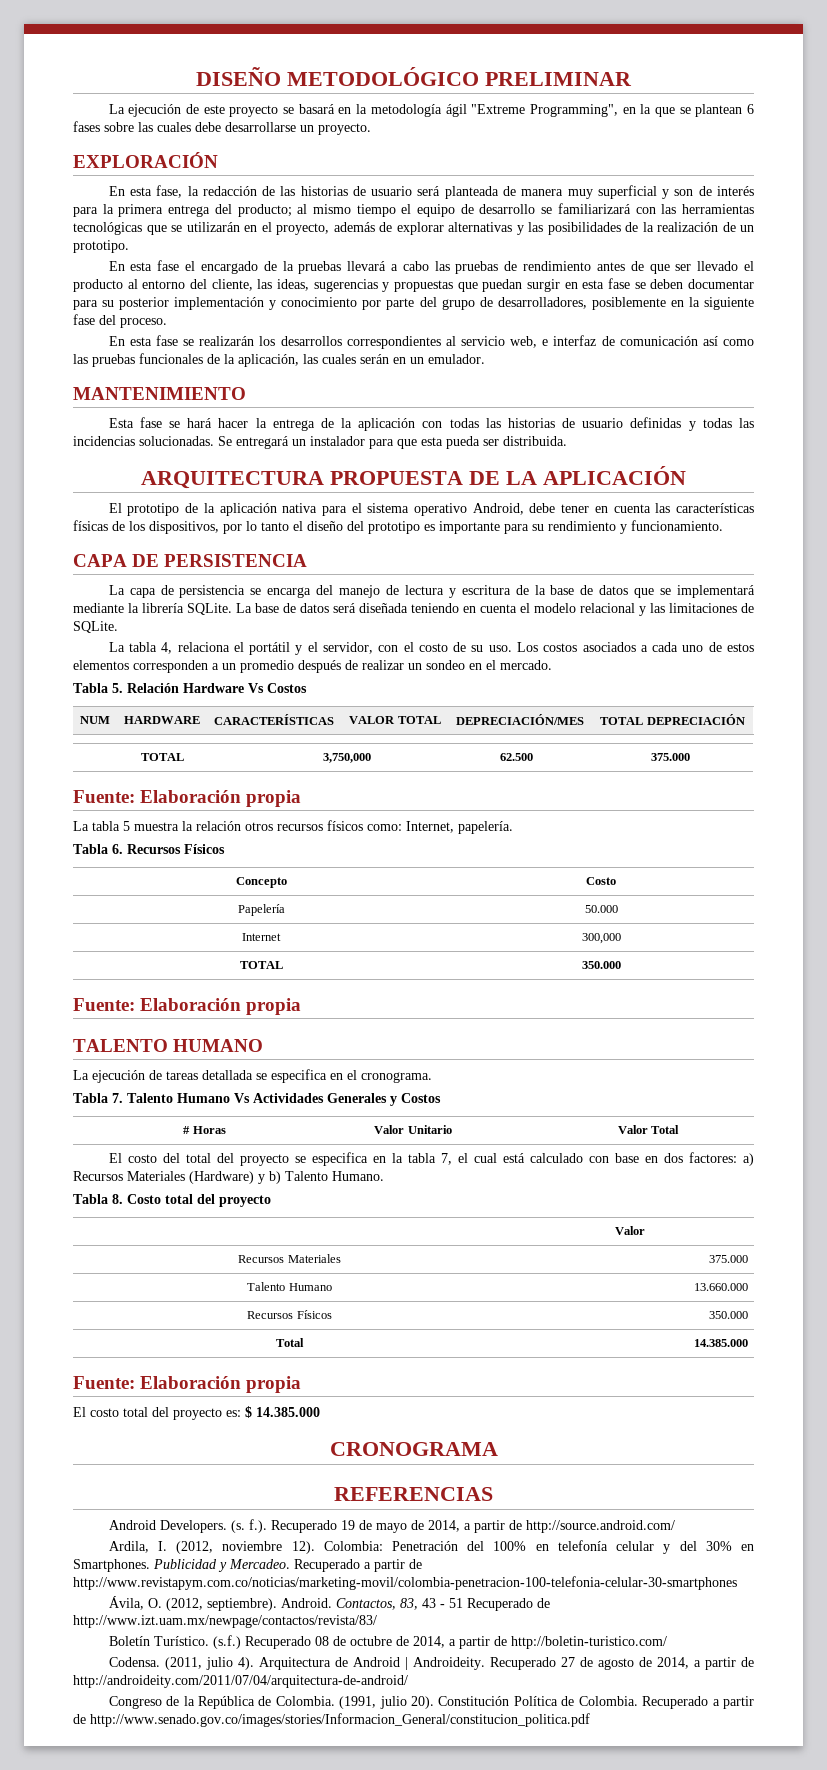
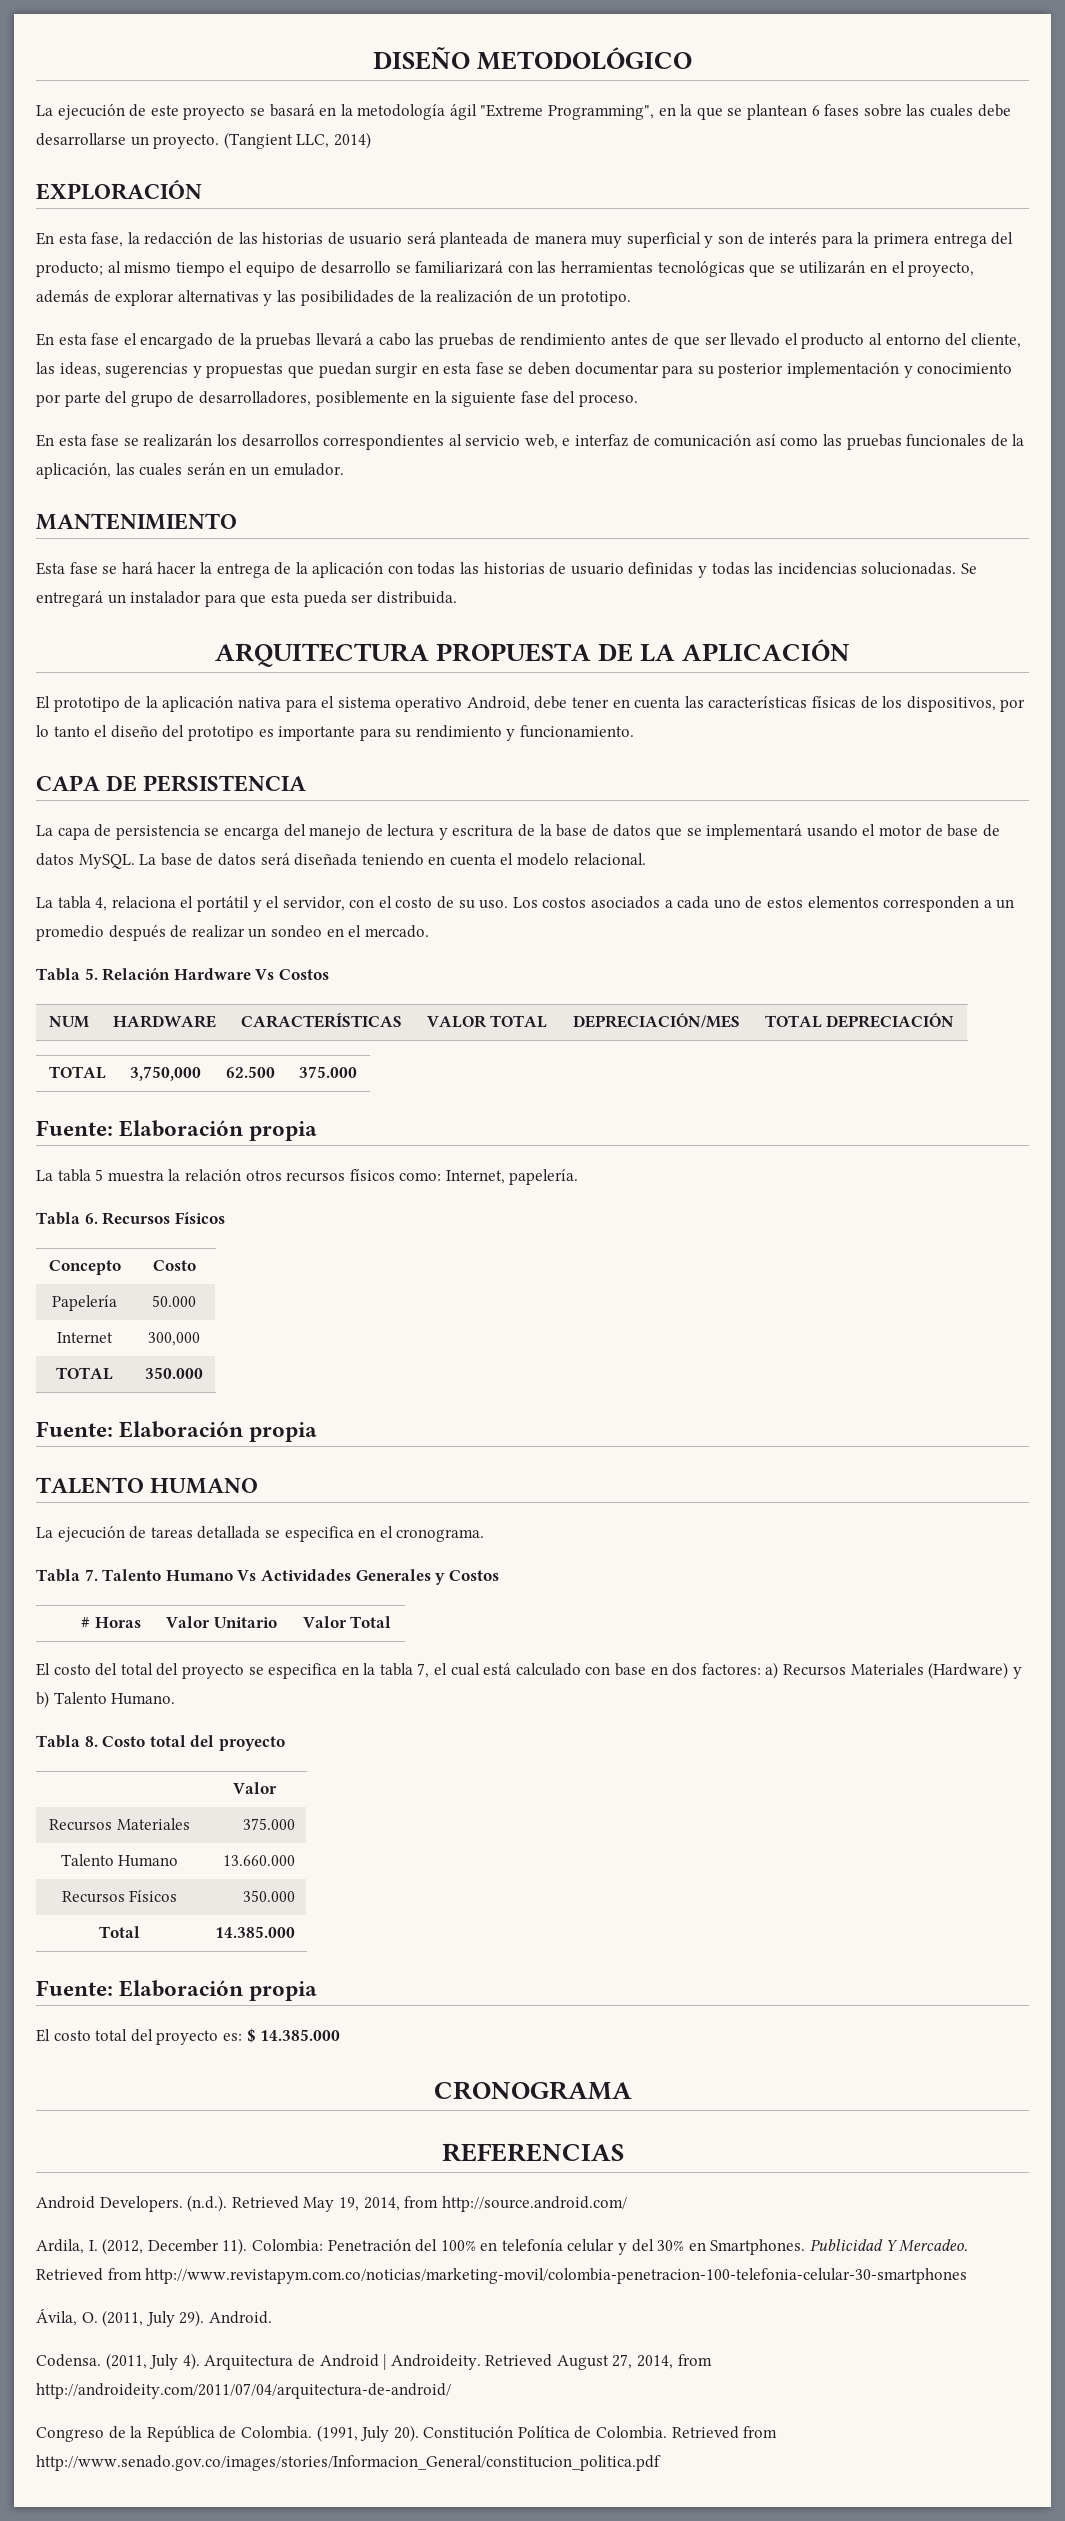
- DISEÑO METODOLÓGICO PRELIMINAR
+ DISEÑO METODOLÓGICO
+ (Tangient LLC, 2014)
- La capa de persistencia se encarga del manejo de lectura y escritura de la base de datos que se implementará mediante la librería SQLite.
+ La capa de persistencia se encarga del manejo de lectura y escritura de la base de datos que se implementará usando el motor de base de datos MySQL.
- La base de datos será diseñada teniendo en cuenta el modelo relacional y las limitaciones de SQLite.
+ La base de datos será diseñada teniendo en cuenta el modelo relacional.
- (s. f.). Recuperado 19 de mayo de 2014, a partir de http://source.android.com/
+ (n.d.). Retrieved May 19, 2014, from http://source.android.com/
- Ardila, I. (2012, noviembre 12).
+ Ardila, I. (2012, December 11).
- Publicidad y Mercadeo. Recuperado a partir de http://www.revistapym.com.co/noticias/marketing-movil/colombia-penetracion-100-telefonia-celular-30-smartphones
- Ávila, O. (2012, septiembre). Android. Contactos, 83, 43 - 51 Recuperado de http://www.izt.uam.mx/newpage/contactos/revista/83/
- Boletín Turístico. (s.f.) Recuperado 08 de octubre de 2014, a partir de http://boletin-turistico.com/
+ Publicidad Y Mercadeo. Retrieved from http://www.revistapym.com.co/noticias/marketing-movil/colombia-penetracion-100-telefonia-celular-30-smartphones
+ Ávila, O. (2011, July 29). Android.
- (2011, julio 4).
+ (2011, July 4).
- Recuperado 27 de agosto de 2014, a partir de http://androideity.com/2011/07/04/arquitectura-de-android/
+ Retrieved August 27, 2014, from http://androideity.com/2011/07/04/arquitectura-de-android/
- (1991, julio 20).
+ (1991, July 20).
- Recuperado a partir de http://www.senado.gov.co/images/stories/Informacion_General/constitucion_politica.pdf
+ Retrieved from http://www.senado.gov.co/images/stories/Informacion_General/constitucion_politica.pdf

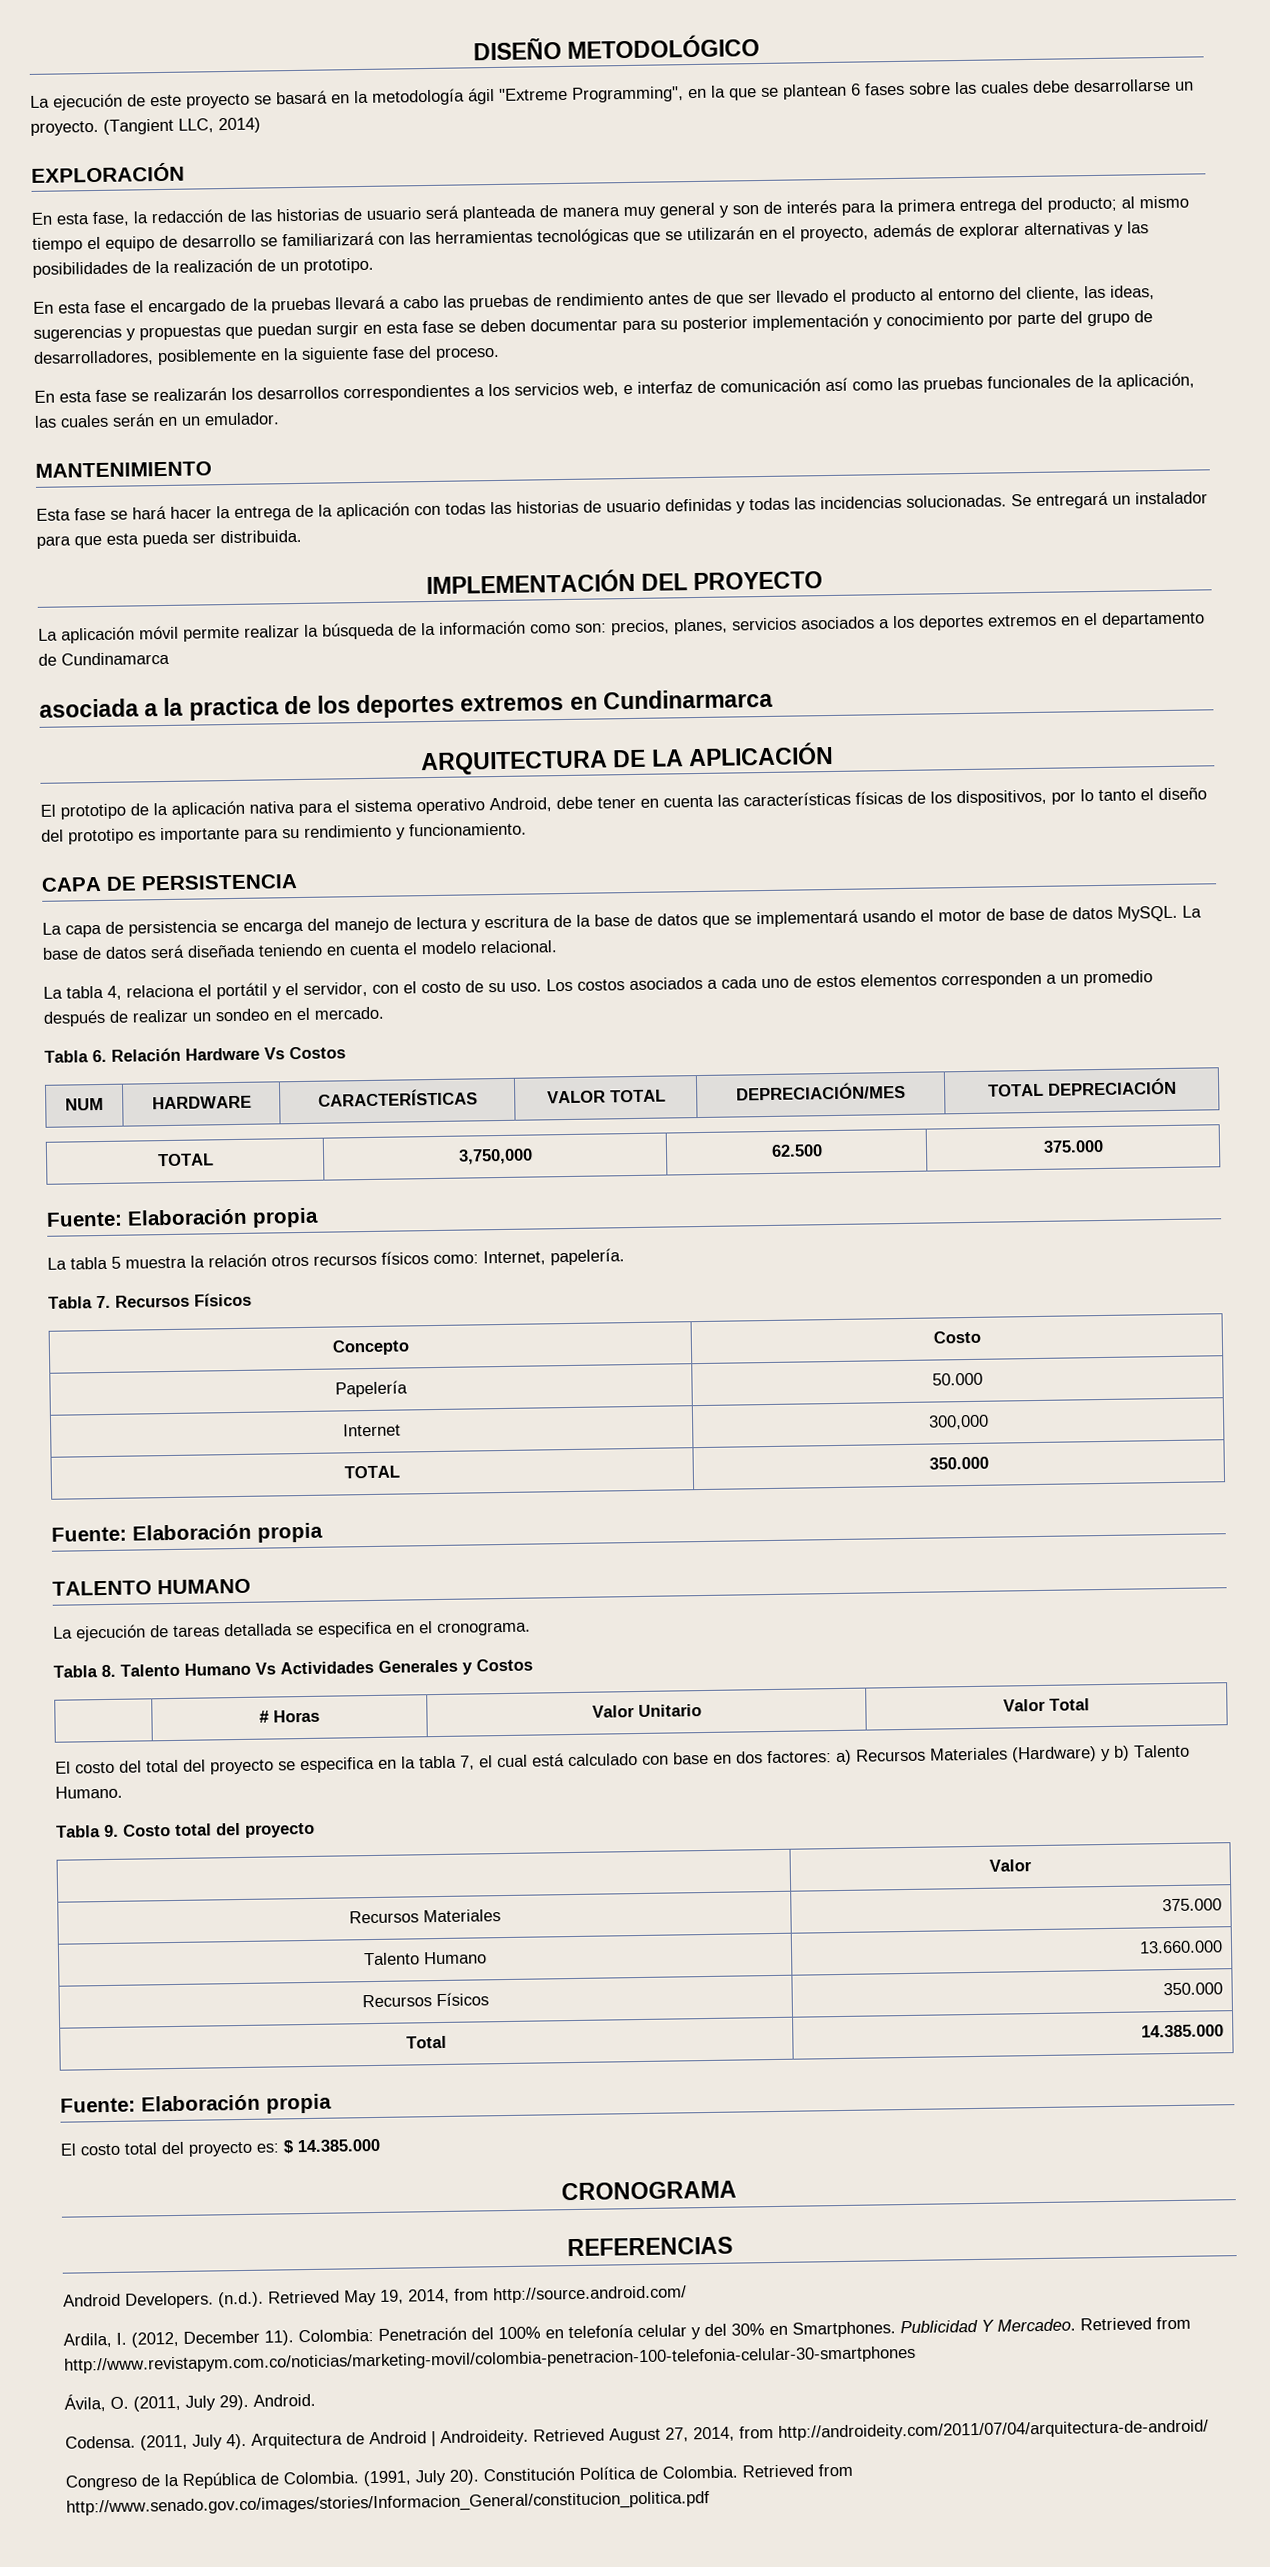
- En esta fase, la redacción de las historias de usuario será planteada de manera muy superficial y son de interés para la primera entrega del producto; al mismo tiempo el equipo de desarrollo se familiarizará con las herramientas tecnológicas que se utilizarán en el proyecto, además de explorar alternativas y las posibilidades de la realización de un prototipo.
+ En esta fase, la redacción de las historias de usuario será planteada de manera muy general y son de interés para la primera entrega del producto; al mismo tiempo el equipo de desarrollo se familiarizará con las herramientas tecnológicas que se utilizarán en el proyecto, además de explorar alternativas y las posibilidades de la realización de un prototipo.
- En esta fase se realizarán los desarrollos correspondientes al servicio web, e interfaz de comunicación así como las pruebas funcionales de la aplicación, las cuales serán en un emulador.
+ En esta fase se realizarán los desarrollos correspondientes a los servicios web, e interfaz de comunicación así como las pruebas funcionales de la aplicación, las cuales serán en un emulador.
+ IMPLEMENTACIÓN DEL PROYECTO
+ La aplicación móvil permite realizar la búsqueda de la información como son: precios, planes, servicios asociados a los deportes extremos en el departamento de Cundinamarca
+ asociada a la practica de los deportes extremos en Cundinarmarca
- ARQUITECTURA PROPUESTA DE LA APLICACIÓN
+ ARQUITECTURA DE LA APLICACIÓN
- Tabla 5. Relación Hardware Vs Costos
+ Tabla 6. Relación Hardware Vs Costos
- Tabla 6. Recursos Físicos
+ Tabla 7. Recursos Físicos
- Tabla 7. Talento Humano Vs Actividades Generales y Costos
+ Tabla 8. Talento Humano Vs Actividades Generales y Costos
- Tabla 8. Costo total del proyecto
+ Tabla 9. Costo total del proyecto

